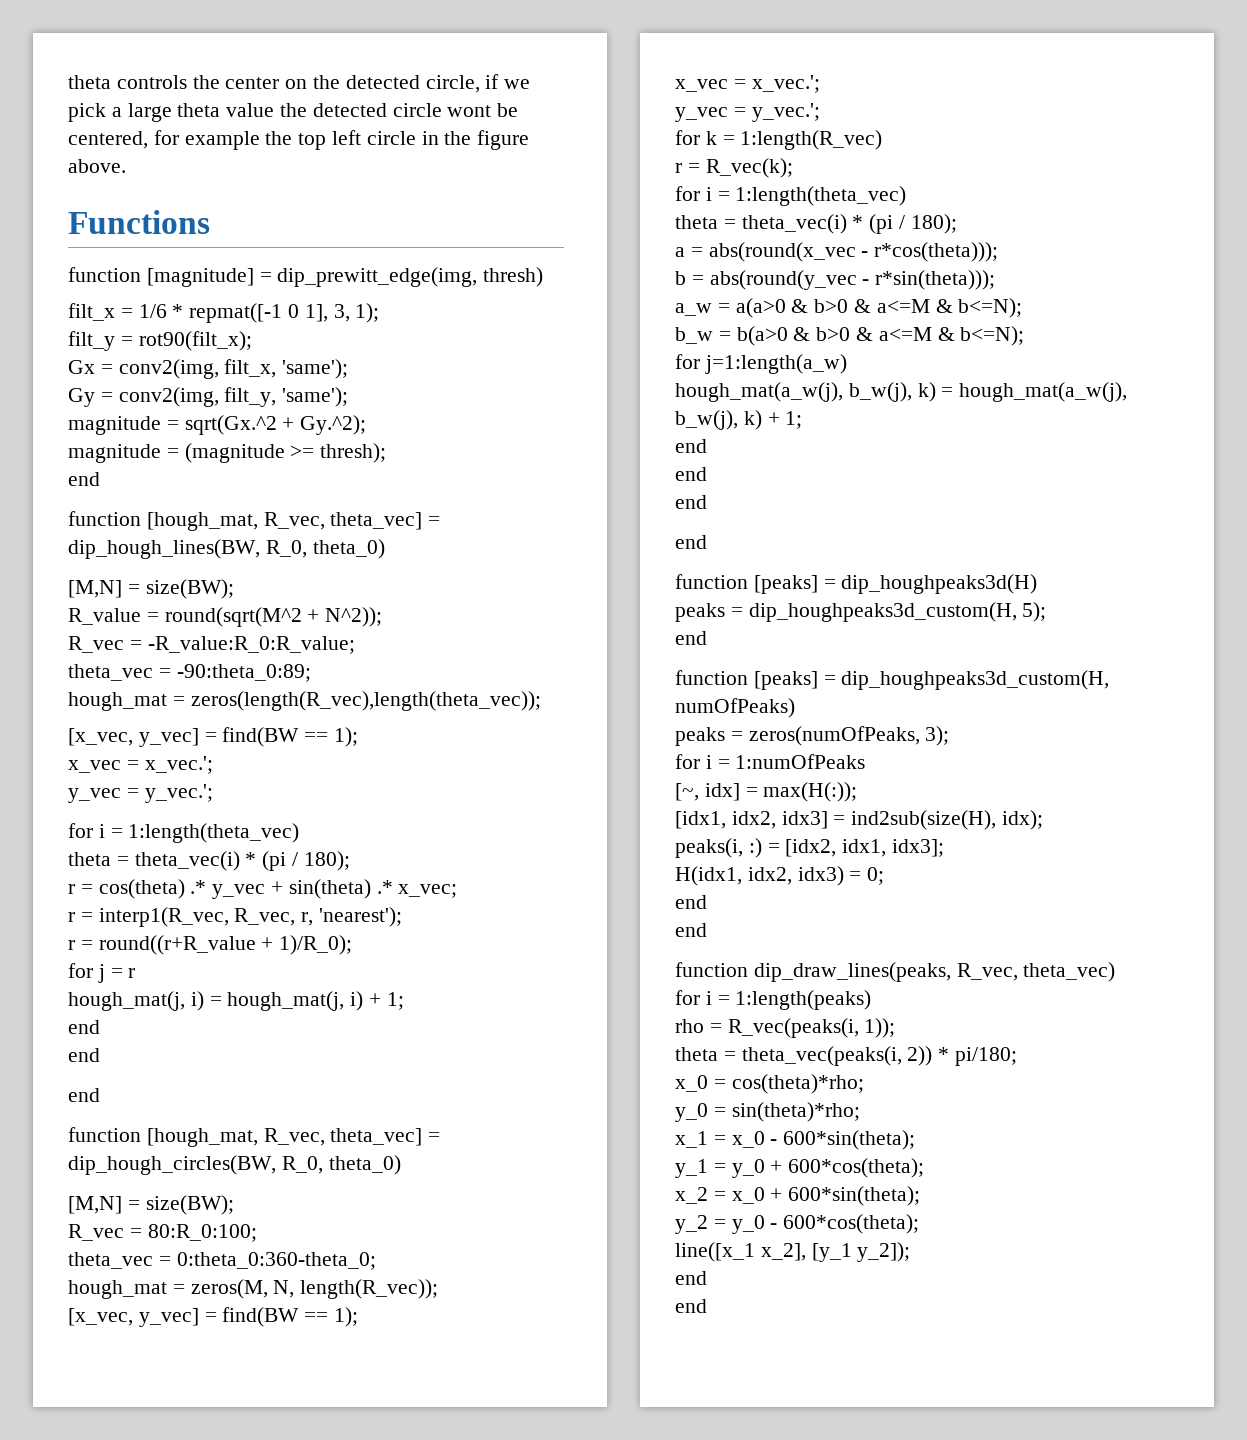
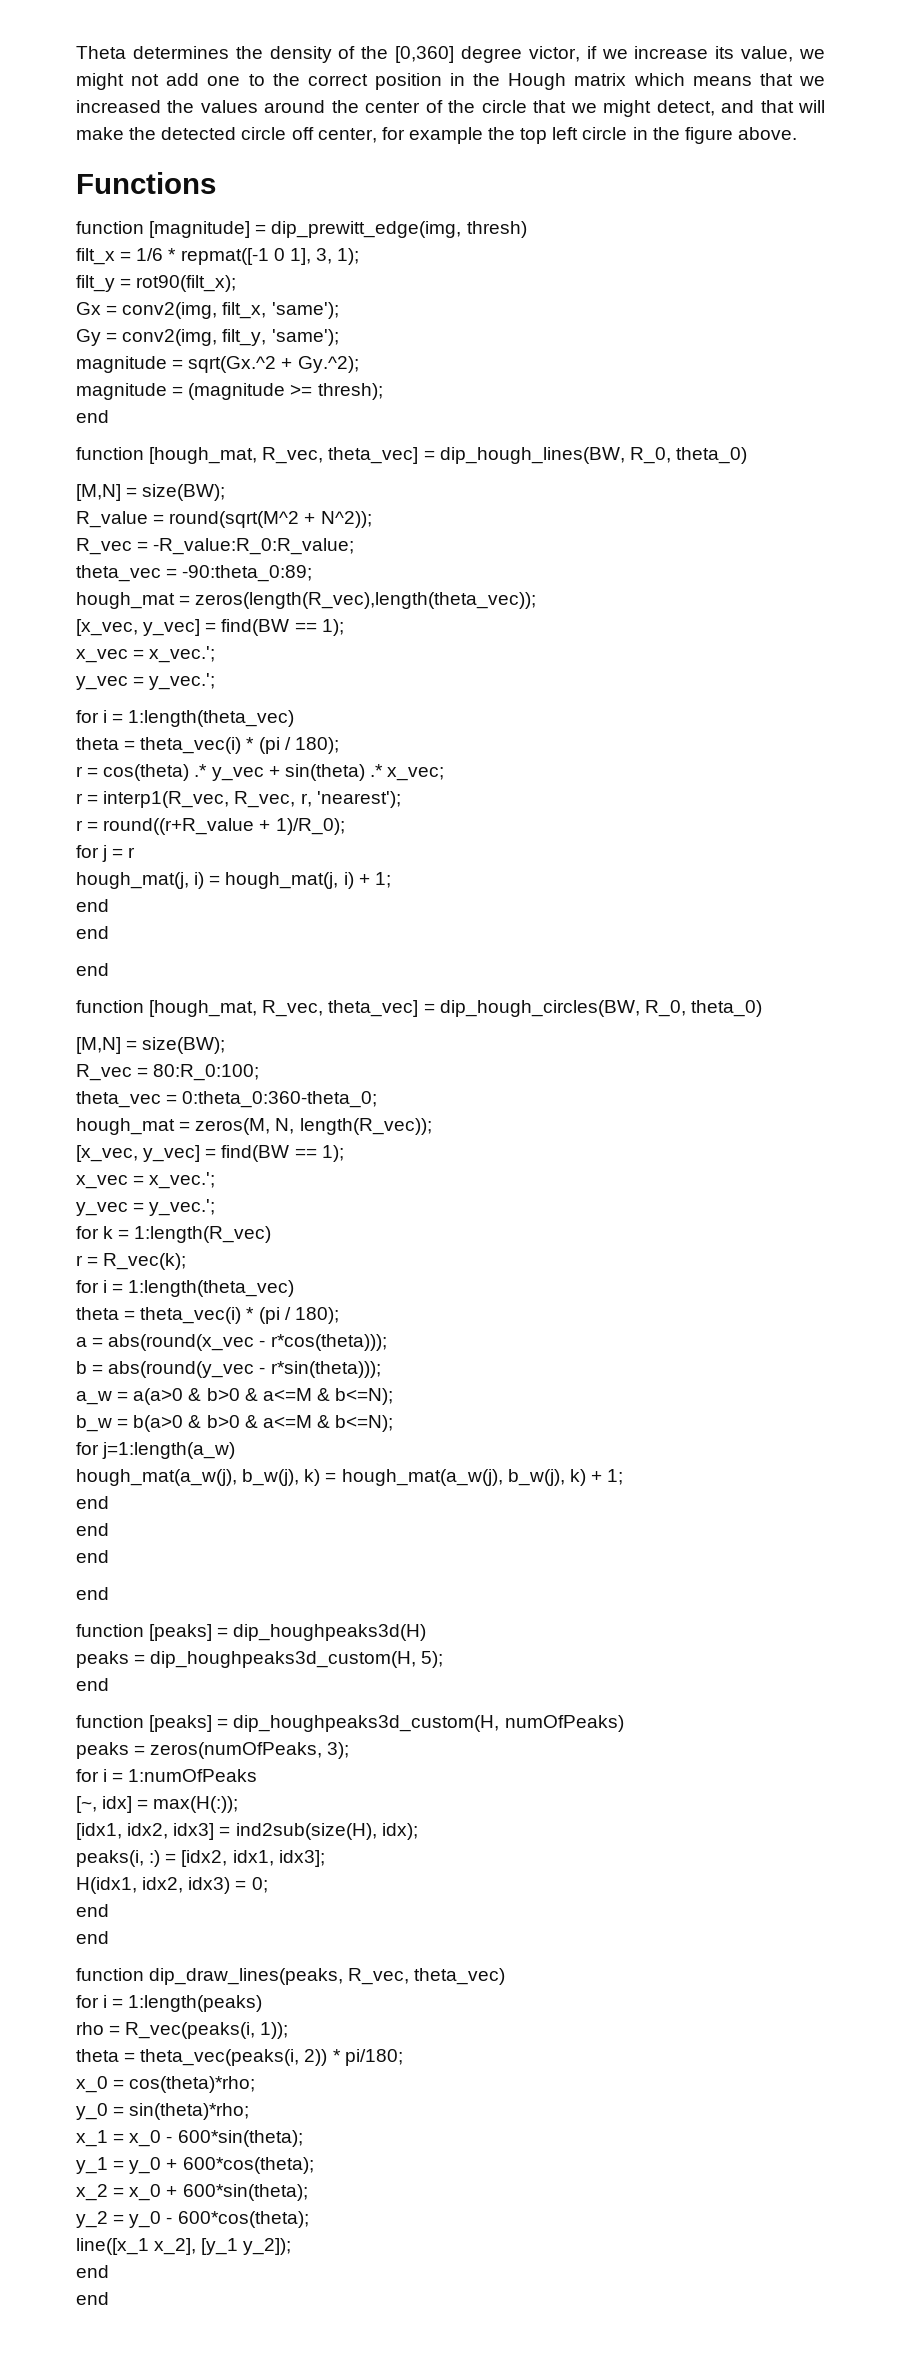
- theta controls the center on the detected circle, if we pick a large theta value the detected circle wont be centered, for example the top left circle in the figure above.
+ Theta determines the density of the [0,360] degree victor, if we increase its value, we might not add one to the correct position in the Hough matrix which means that we increased the values around the center of the circle that we might detect, and that will make the detected circle off center, for example the top left circle in the figure above.

